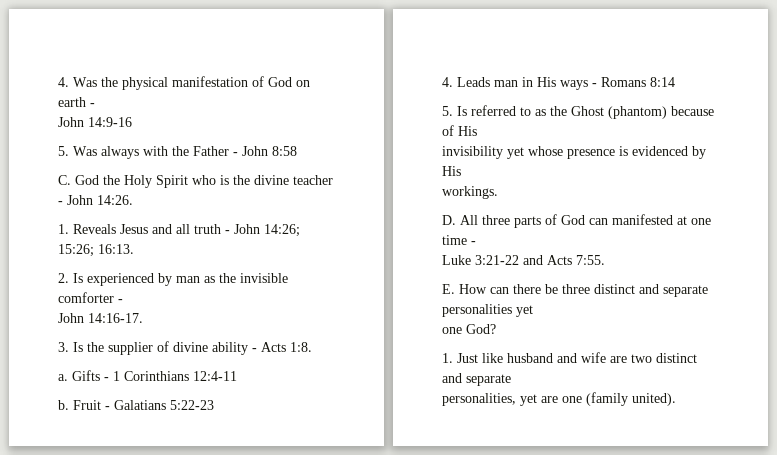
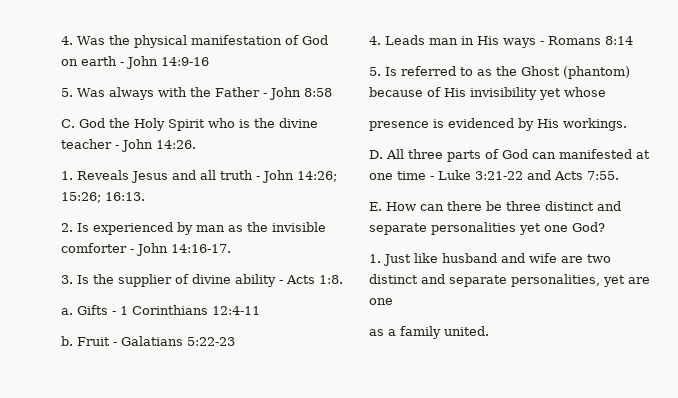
- 4. Was the physical manifestation of God on earth -
- John 14:9-16
+ 4. Was the physical manifestation of God on earth - John 14:9-16
- 2. Is experienced by man as the invisible comforter -
- John 14:16-17.
+ 2. Is experienced by man as the invisible comforter - John 14:16-17.
- 5. Is referred to as the Ghost (phantom) because of His
- invisibility yet whose presence is evidenced by His
- workings.
+ 5. Is referred to as the Ghost (phantom) because of His invisibility yet whose
+ presence is evidenced by His workings.
- D. All three parts of God can manifested at one time -
- Luke 3:21-22 and Acts 7:55.
+ D. All three parts of God can manifested at one time - Luke 3:21-22 and Acts 7:55.
- E. How can there be three distinct and separate personalities yet
- one God?
+ E. How can there be three distinct and separate personalities yet one God?
- 1. Just like husband and wife are two distinct and separate
- personalities, yet are one (family united).
+ 1. Just like husband and wife are two distinct and separate personalities, yet are one
+ as a family united.

